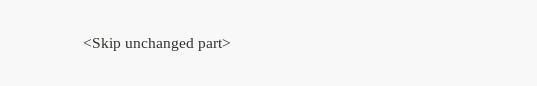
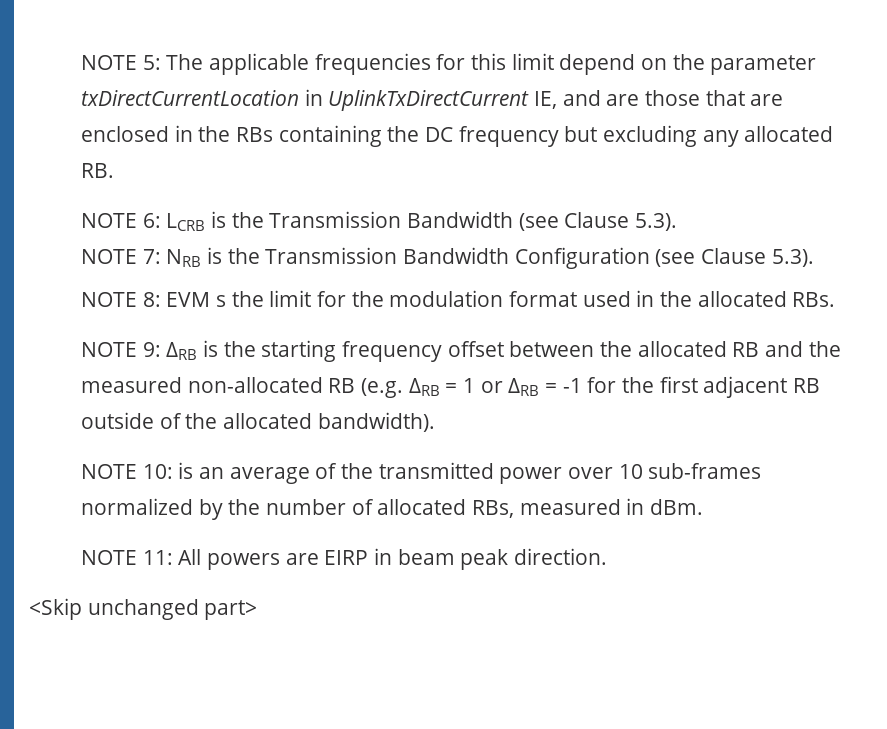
+ NOTE 5: The applicable frequencies for this limit depend on the parameter txDirectCurrentLocation in UplinkTxDirectCurrent IE, and are those that are enclosed in the RBs containing the DC frequency but excluding any allocated RB.
+ NOTE 6: LCRB is the Transmission Bandwidth (see Clause 5.3).
+ NOTE 7: NRB is the Transmission Bandwidth Configuration (see Clause 5.3).
+ NOTE 8: EVM s the limit for the modulation format used in the allocated RBs.
+ NOTE 9: ΔRB is the starting frequency offset between the allocated RB and the measured non-allocated RB (e.g. ΔRB = 1 or ΔRB = -1 for the first adjacent RB outside of the allocated bandwidth).
+ NOTE 10: is an average of the transmitted power over 10 sub-frames normalized by the number of allocated RBs, measured in dBm.
+ NOTE 11: All powers are EIRP in beam peak direction.

